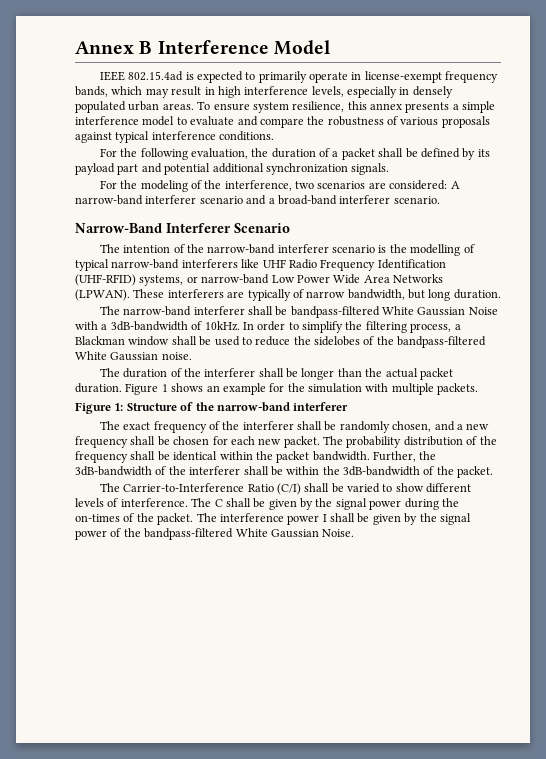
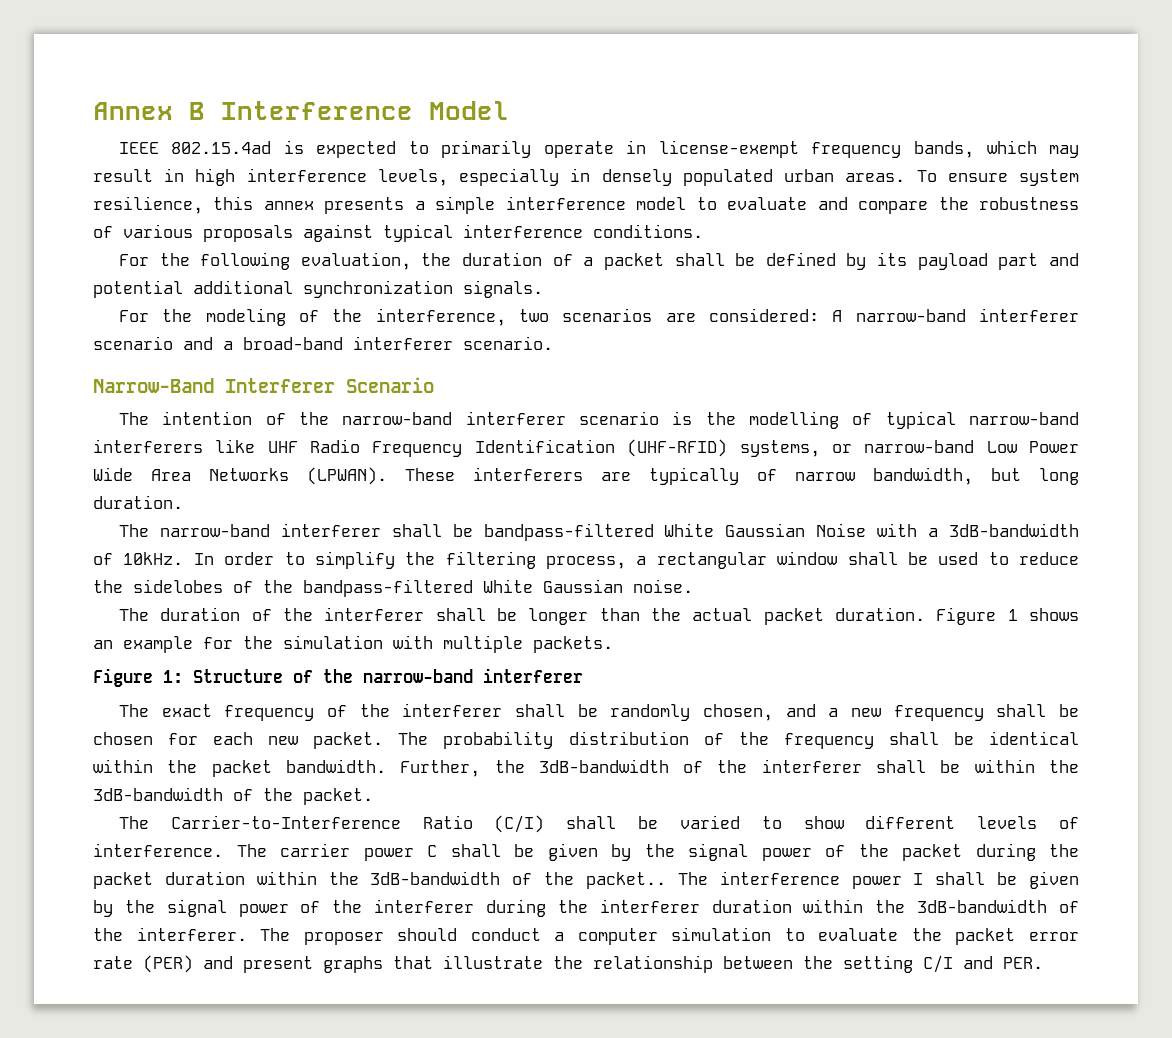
- In order to simplify the filtering process, a Blackman window shall be used to reduce the sidelobes of the bandpass-filtered White Gaussian noise.
+ In order to simplify the filtering process, a rectangular window shall be used to reduce the sidelobes of the bandpass-filtered White Gaussian noise.
- The C shall be given by the signal power during the on-times of the packet.
+ The carrier power C shall be given by the signal power of the packet during the packet duration within the 3dB-bandwidth of the packet..
- The interference power I shall be given by the signal power of the bandpass-filtered White Gaussian Noise.
+ The interference power I shall be given by the signal power of the interferer during the interferer duration within the 3dB-bandwidth of the interferer. The proposer should conduct a computer simulation to evaluate the packet error rate (PER) and present graphs that illustrate the relationship between the setting C/I and PER.

